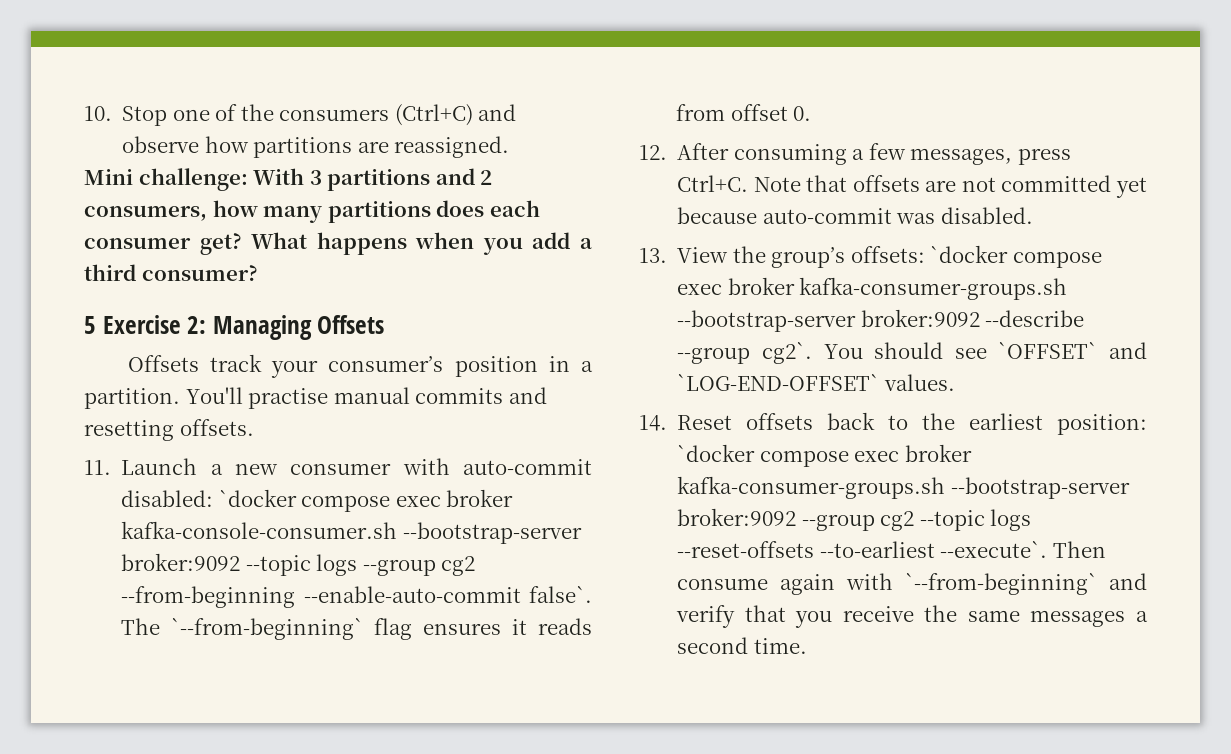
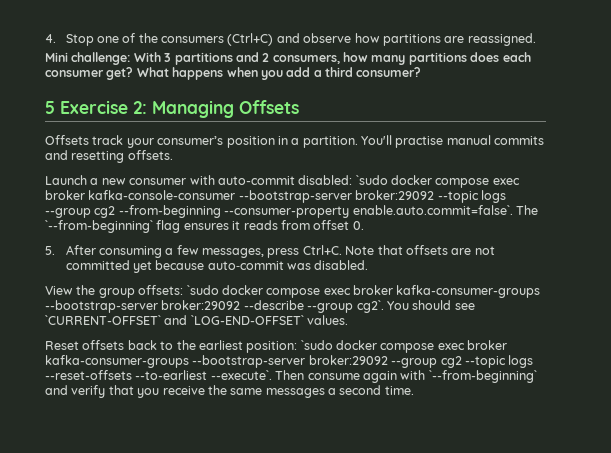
- 10. Stop one of the consumers (Ctrl+C) and observe how partitions are reassigned.
+ 4. Stop one of the consumers (Ctrl+C) and observe how partitions are reassigned.
- 11. Launch a new consumer with auto-commit disabled: `docker compose exec broker kafka-console-consumer.sh --bootstrap-server broker:9092 --topic logs --group cg2 --from-beginning --enable-auto-commit false`. The `--from-beginning` flag ensures it reads from offset 0.
+ Launch a new consumer with auto-commit disabled: `sudo docker compose exec broker kafka-console-consumer --bootstrap-server broker:29092 --topic logs --group cg2 --from-beginning --consumer-property enable.auto.commit=false`. The `--from-beginning` flag ensures it reads from offset 0.
- 12. After consuming a few messages, press Ctrl+C.
+ 5. After consuming a few messages, press Ctrl+C.
- 13. View the group’s offsets: `docker compose exec broker kafka-consumer-groups.sh --bootstrap-server broker:9092 --describe --group cg2`.
+ View the group offsets: `sudo docker compose exec broker kafka-consumer-groups --bootstrap-server broker:29092 --describe --group cg2`.
- You should see `OFFSET` and `LOG-END-OFFSET` values.
+ You should see `CURRENT-OFFSET` and `LOG-END-OFFSET` values.
- 14. Reset offsets back to the earliest position: `docker compose exec broker kafka-consumer-groups.sh --bootstrap-server broker:9092 --group cg2 --topic logs --reset-offsets --to-earliest --execute`.
+ Reset offsets back to the earliest position: `sudo docker compose exec broker kafka-consumer-groups --bootstrap-server broker:29092 --group cg2 --topic logs --reset-offsets --to-earliest --execute`.

